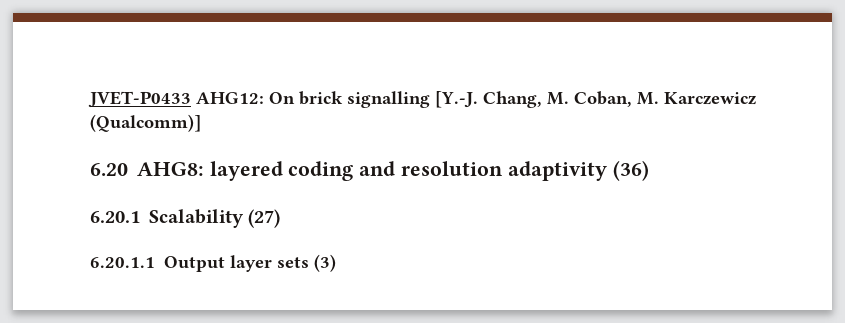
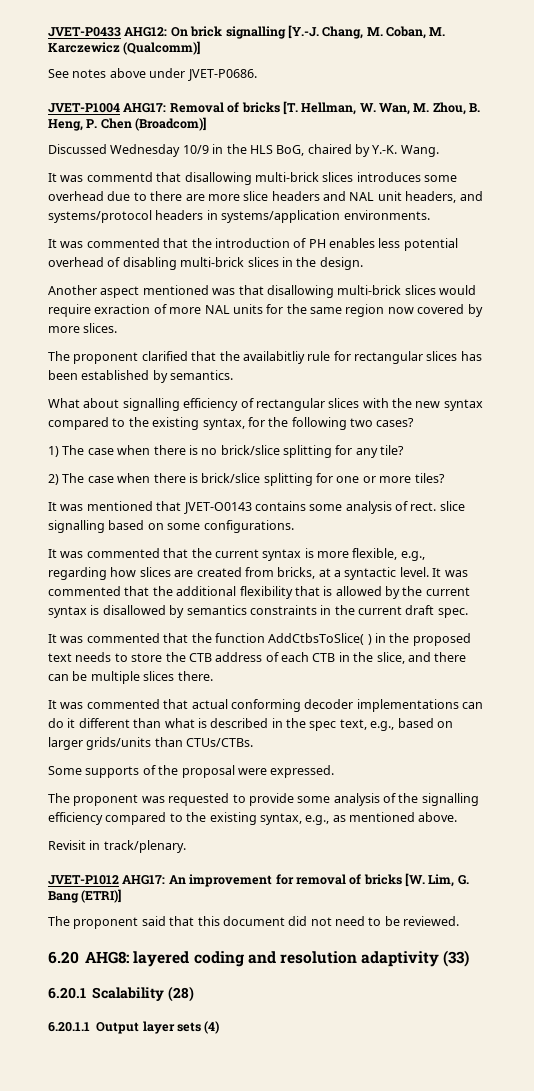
+ See notes above under JVET-P0686.
+ JVET-P1004 AHG17: Removal of bricks [T. Hellman, W. Wan, M. Zhou, B. Heng, P. Chen (Broadcom)]
+ Discussed Wednesday 10/9 in the HLS BoG, chaired by Y.-K. Wang.
+ It was commentd that disallowing multi-brick slices introduces some overhead due to there are more slice headers and NAL unit headers, and systems/protocol headers in systems/application environments.
+ It was commented that the introduction of PH enables less potential overhead of disabling multi-brick slices in the design.
+ Another aspect mentioned was that disallowing multi-brick slices would require exraction of more NAL units for the same region now covered by more slices.
+ The proponent clarified that the availabitliy rule for rectangular slices has been established by semantics.
+ What about signalling efficiency of rectangular slices with the new syntax compared to the existing syntax, for the following two cases?
+ 1) The case when there is no brick/slice splitting for any tile?
+ 2) The case when there is brick/slice splitting for one or more tiles?
+ It was mentioned that JVET-O0143 contains some analysis of rect. slice signalling based on some configurations.
+ It was commented that the current syntax is more flexible, e.g., regarding how slices are created from bricks, at a syntactic level. It was commented that the additional flexibility that is allowed by the current syntax is disallowed by semantics constraints in the current draft spec.
+ It was commented that the function AddCtbsToSlice( ) in the proposed text needs to store the CTB address of each CTB in the slice, and there can be multiple slices there.
+ It was commented that actual conforming decoder implementations can do it different than what is described in the spec text, e.g., based on larger grids/units than CTUs/CTBs.
+ Some supports of the proposal were expressed.
+ The proponent was requested to provide some analysis of the signalling efficiency compared to the existing syntax, e.g., as mentioned above.
+ Revisit in track/plenary.
+ JVET-P1012 AHG17: An improvement for removal of bricks [W. Lim, G. Bang (ETRI)]
+ The proponent said that this document did not need to be reviewed.
- 6.20 AHG8: layered coding and resolution adaptivity (36)
+ 6.20 AHG8: layered coding and resolution adaptivity (33)
- 6.20.1 Scalability (27)
+ 6.20.1 Scalability (28)
- 6.20.1.1 Output layer sets (3)
+ 6.20.1.1 Output layer sets (4)

